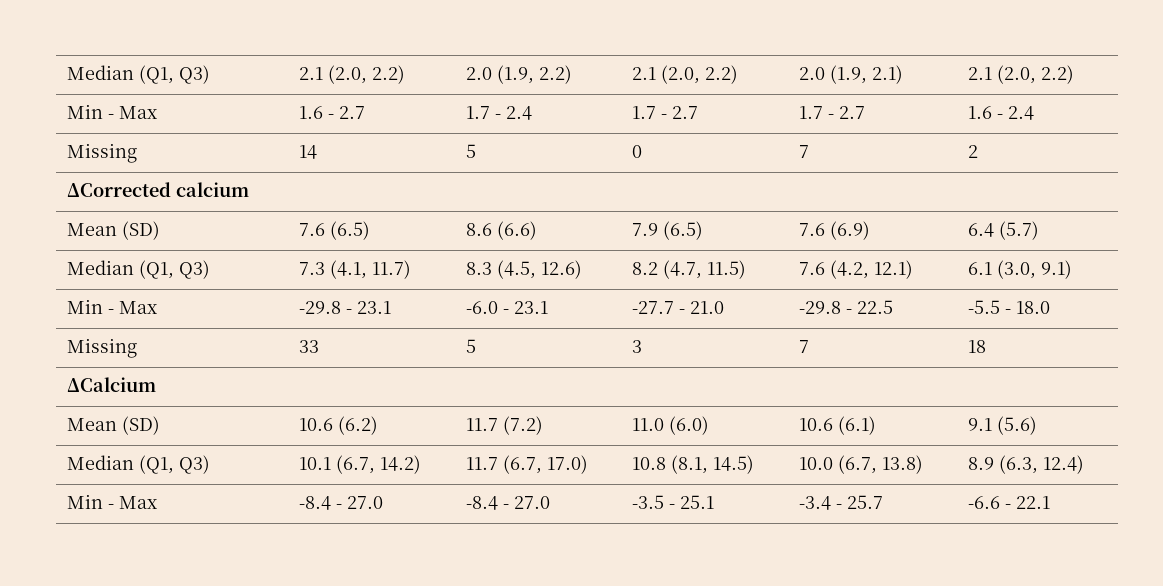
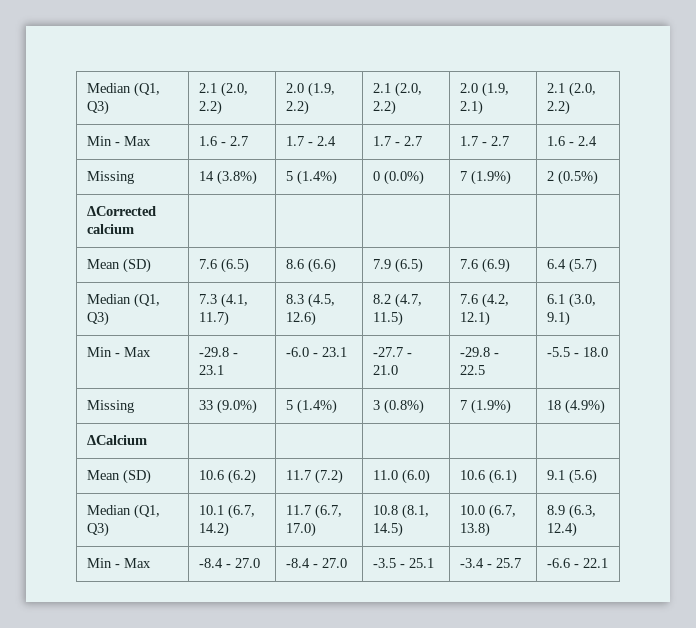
- Missing | 14 | 5 | 0 | 7 | 2
+ Missing | 14 (3.8%) | 5 (1.4%) | 0 (0.0%) | 7 (1.9%) | 2 (0.5%)
- Missing | 33 | 5 | 3 | 7 | 18
+ Missing | 33 (9.0%) | 5 (1.4%) | 3 (0.8%) | 7 (1.9%) | 18 (4.9%)

